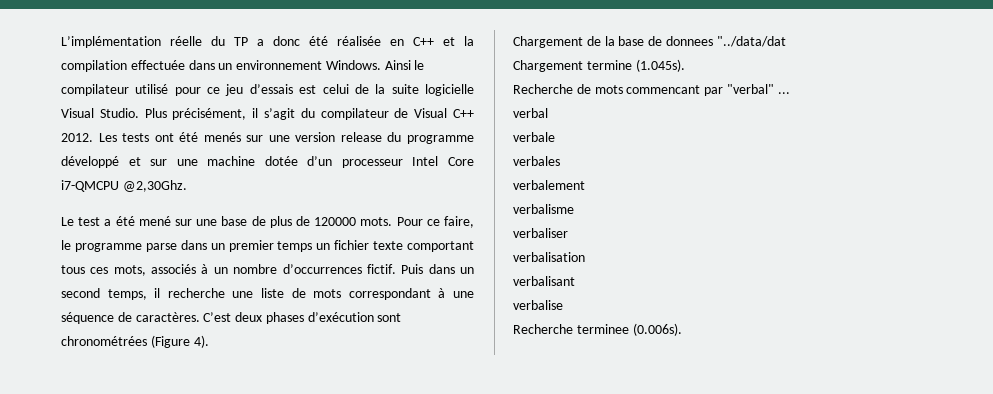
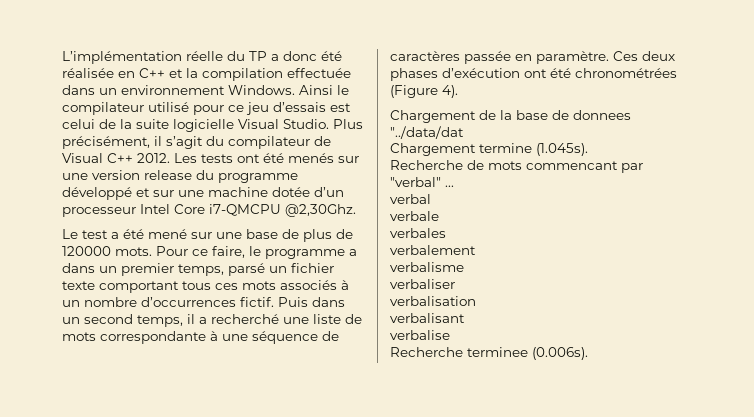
- Pour ce faire, le programme parse dans un premier temps un fichier texte comportant tous ces mots, associés à un nombre d’occurrences fictif.
+ Pour ce faire, le programme a dans un premier temps, parsé un fichier texte comportant tous ces mots associés à un nombre d’occurrences fictif.
- Puis dans un second temps, il recherche une liste de mots correspondant à une séquence de caractères. C’est deux phases d’exécution sont chronométrées (Figure 4).
+ Puis dans un second temps, il a recherché une liste de mots correspondante à une séquence de caractères passée en paramètre. Ces deux phases d’exécution ont été chronométrées (Figure 4).

